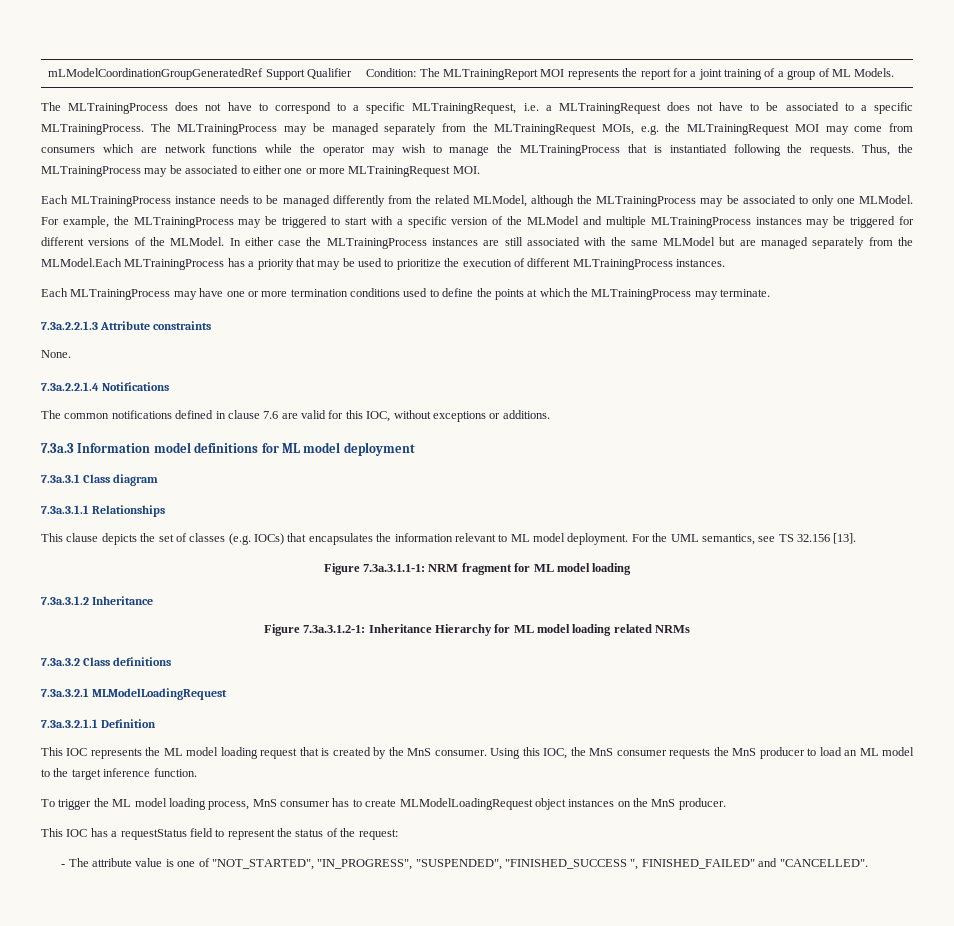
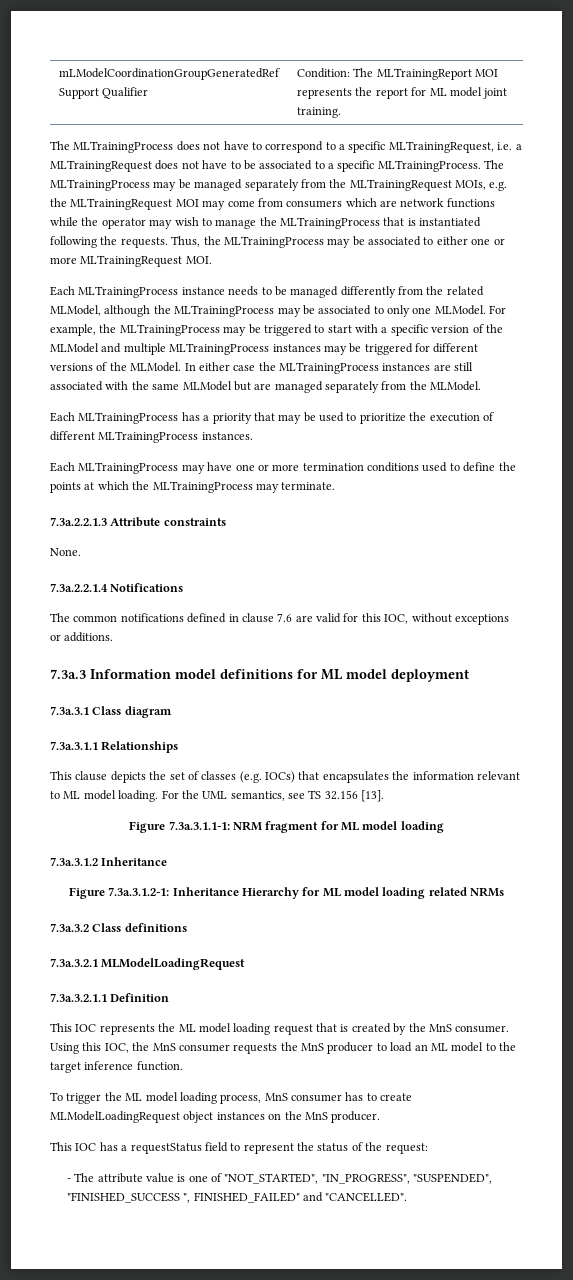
- mLModelCoordinationGroupGeneratedRef Support Qualifier | Condition: The MLTrainingReport MOI represents the report for a joint training of a group of ML Models.
+ mLModelCoordinationGroupGeneratedRef Support Qualifier | Condition: The MLTrainingReport MOI represents the report for ML model joint training.
- In either case the MLTrainingProcess instances are still associated with the same MLModel but are managed separately from the MLModel.Each MLTrainingProcess has a priority that may be used to prioritize the execution of different MLTrainingProcess instances.
+ In either case the MLTrainingProcess instances are still associated with the same MLModel but are managed separately from the MLModel.
+ Each MLTrainingProcess has a priority that may be used to prioritize the execution of different MLTrainingProcess instances.
- This clause depicts the set of classes (e.g. IOCs) that encapsulates the information relevant to ML model deployment.
+ This clause depicts the set of classes (e.g. IOCs) that encapsulates the information relevant to ML model loading.

